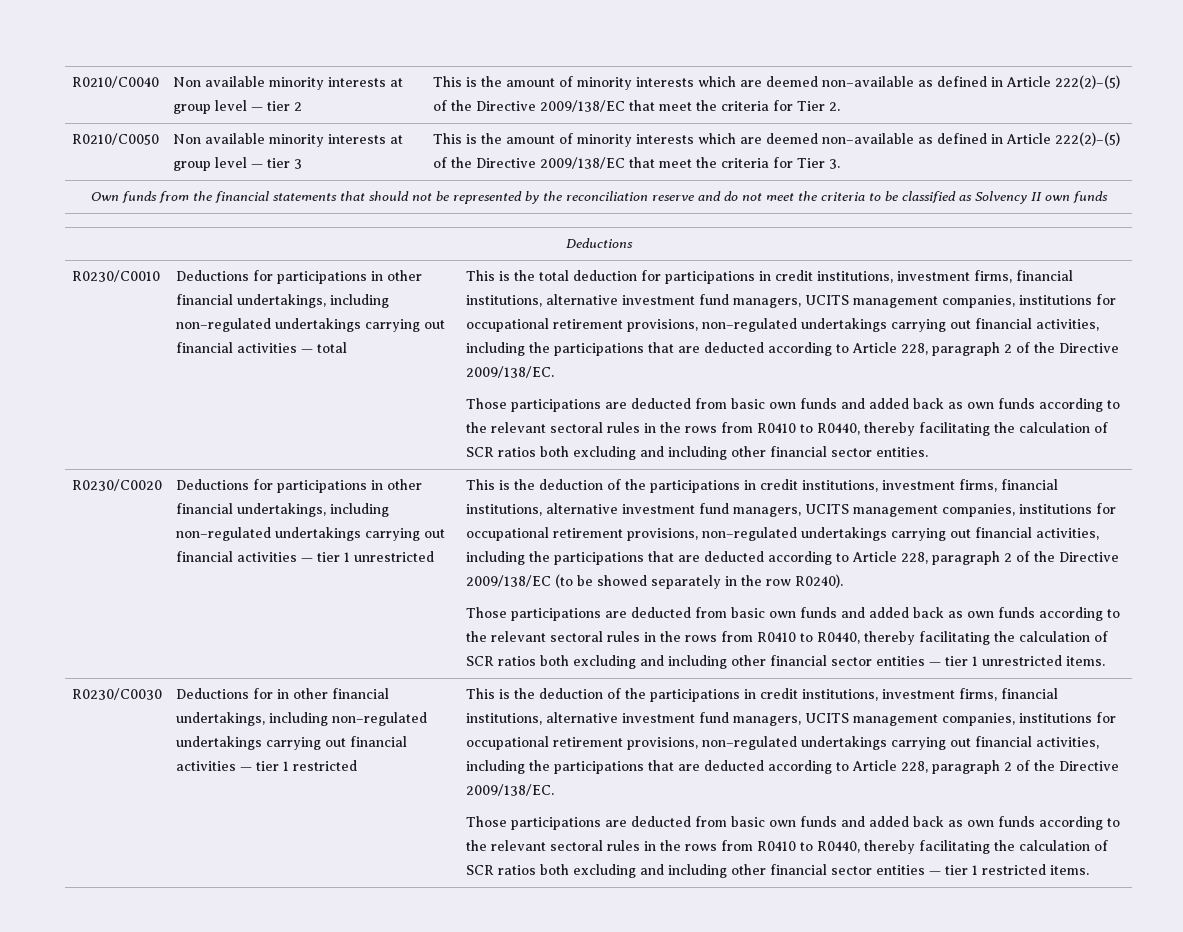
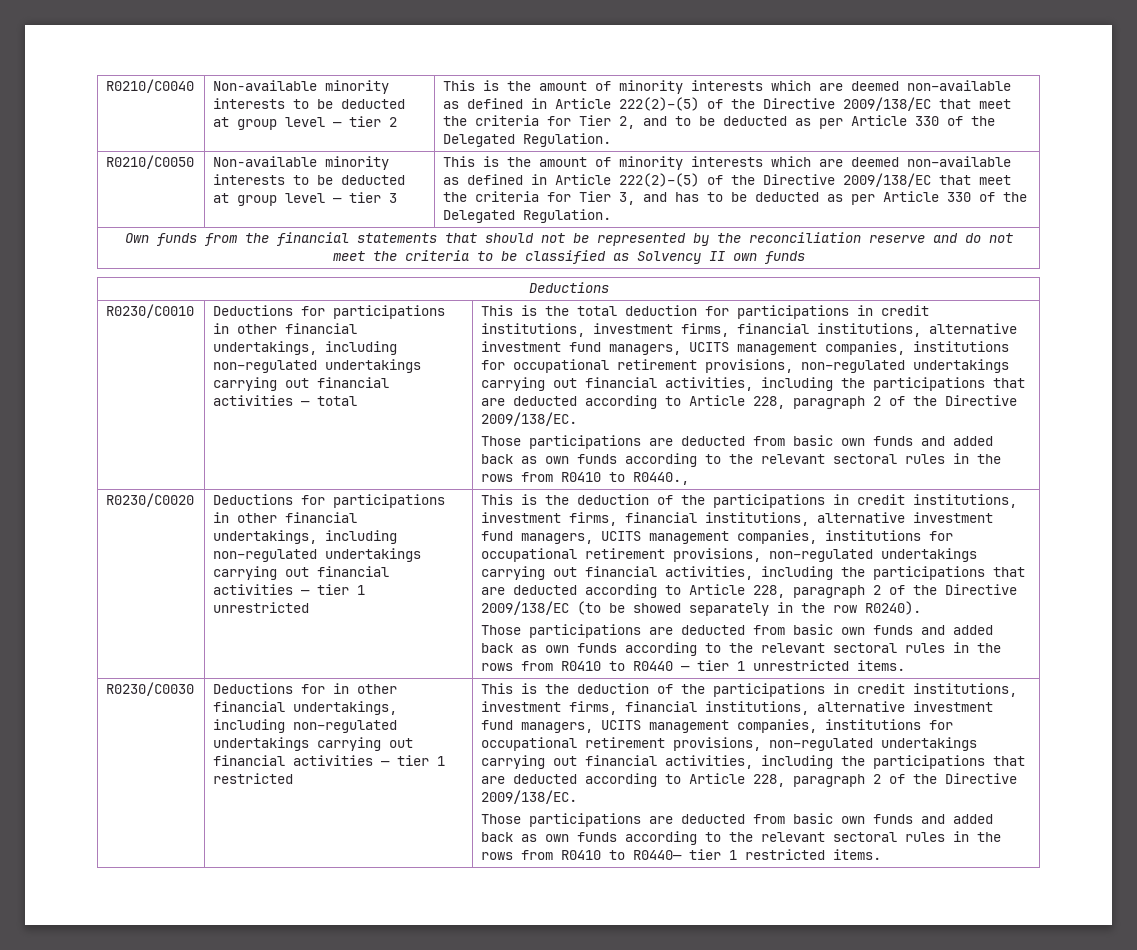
- Non available minority interests at group level — tier 2
+ Non-available minority interests to be deducted at group level — tier 2
- This is the amount of minority interests which are deemed non–available as defined in Article 222(2)–(5) of the Directive 2009/138/EC that meet the criteria for Tier 2.
- R0210/C0050 | Non available minority interests at group level — tier 3 | This is the amount of minority interests which are deemed non–available as defined in Article 222(2)–(5) of the Directive 2009/138/EC that meet the criteria for Tier 3.
+ This is the amount of minority interests which are deemed non–available as defined in Article 222(2)–(5) of the Directive 2009/138/EC that meet the criteria for Tier 2, and to be deducted as per Article 330 of the Delegated Regulation.
+ R0210/C0050 | Non-available minority interests to be deducted at group level — tier 3 | This is the amount of minority interests which are deemed non–available as defined in Article 222(2)–(5) of the Directive 2009/138/EC that meet the criteria for Tier 3, and has to be deducted as per Article 330 of the Delegated Regulation.
- Those participations are deducted from basic own funds and added back as own funds according to the relevant sectoral rules in the rows from R0410 to R0440, thereby facilitating the calculation of SCR ratios both excluding and including other financial sector entities.
+ Those participations are deducted from basic own funds and added back as own funds according to the relevant sectoral rules in the rows from R0410 to R0440.,
- Those participations are deducted from basic own funds and added back as own funds according to the relevant sectoral rules in the rows from R0410 to R0440, thereby facilitating the calculation of SCR ratios both excluding and including other financial sector entities — tier 1 unrestricted items.
+ Those participations are deducted from basic own funds and added back as own funds according to the relevant sectoral rules in the rows from R0410 to R0440 — tier 1 unrestricted items.
- Those participations are deducted from basic own funds and added back as own funds according to the relevant sectoral rules in the rows from R0410 to R0440, thereby facilitating the calculation of SCR ratios both excluding and including other financial sector entities — tier 1 restricted items.
+ Those participations are deducted from basic own funds and added back as own funds according to the relevant sectoral rules in the rows from R0410 to R0440— tier 1 restricted items.

